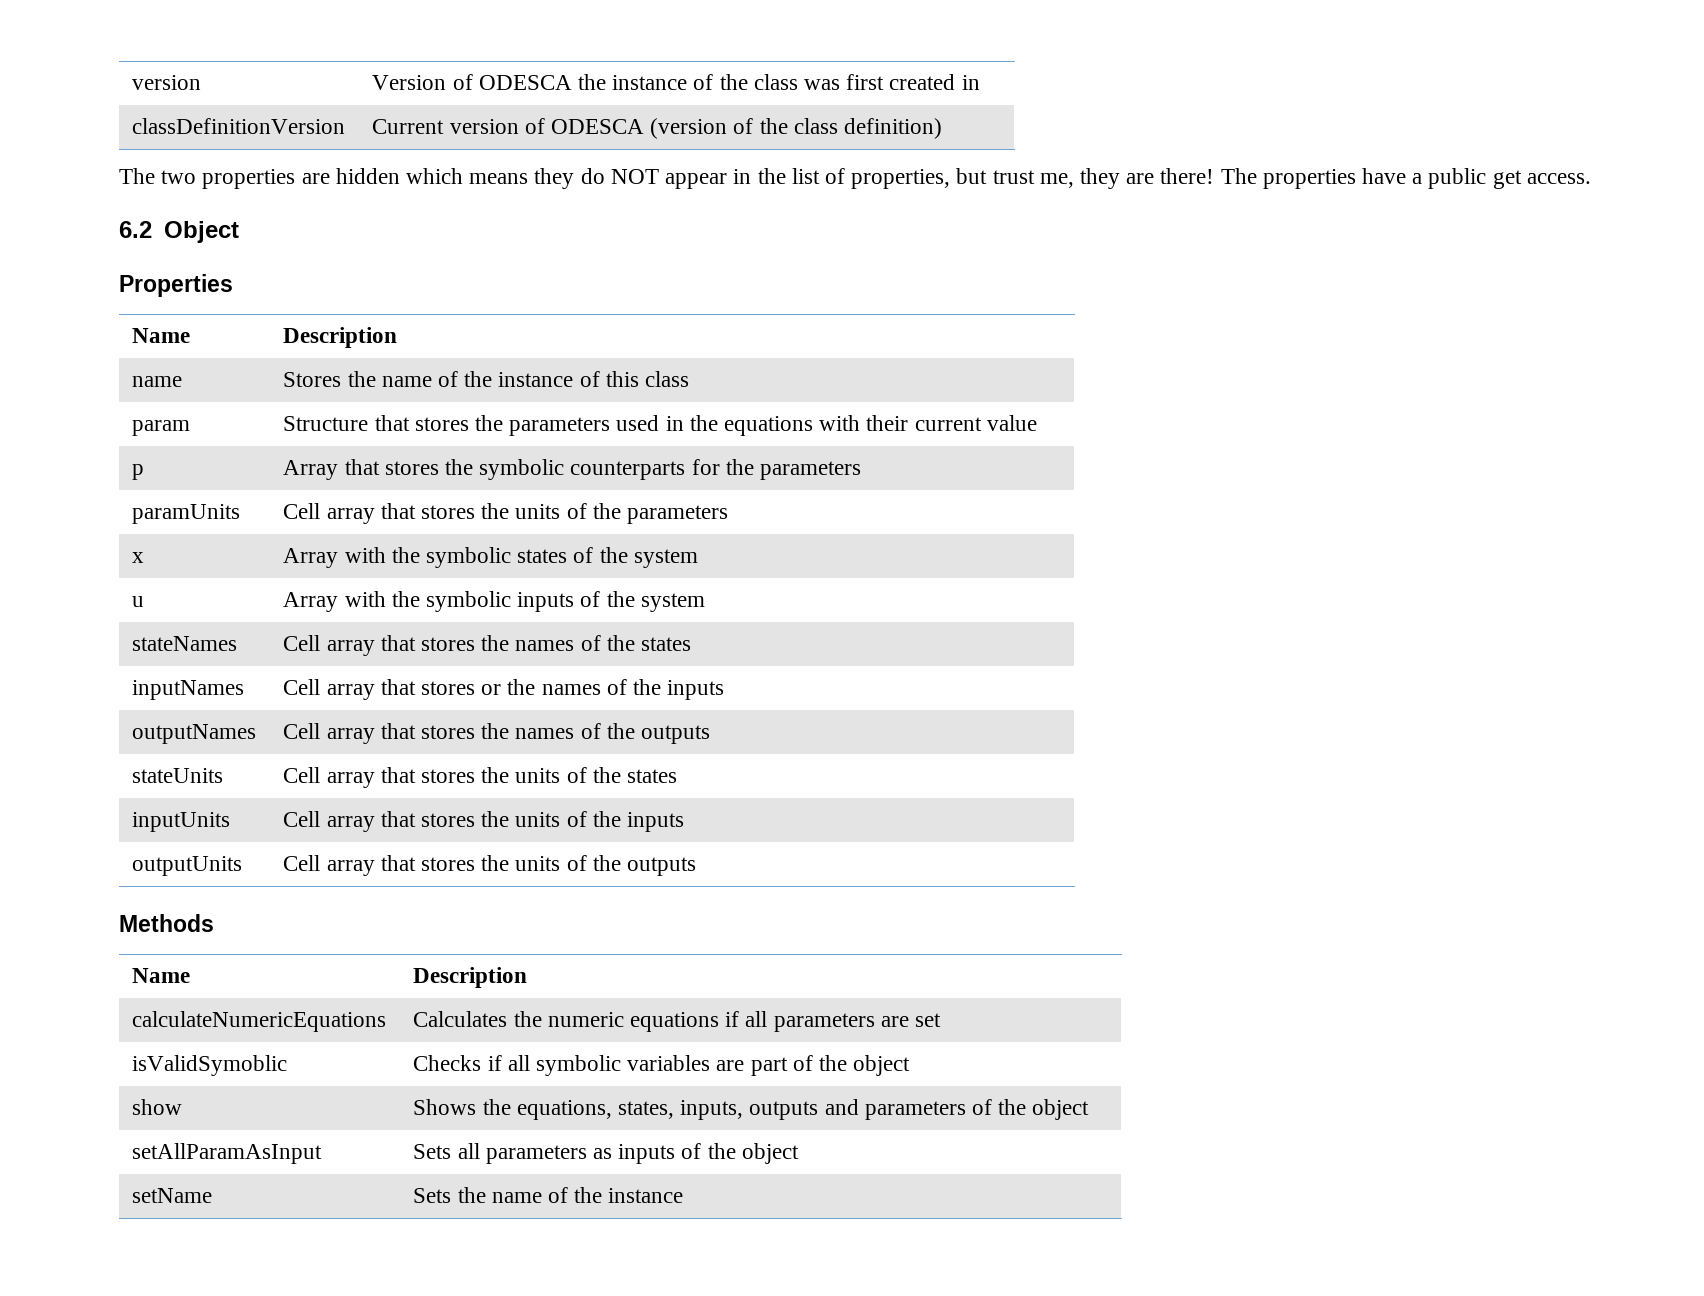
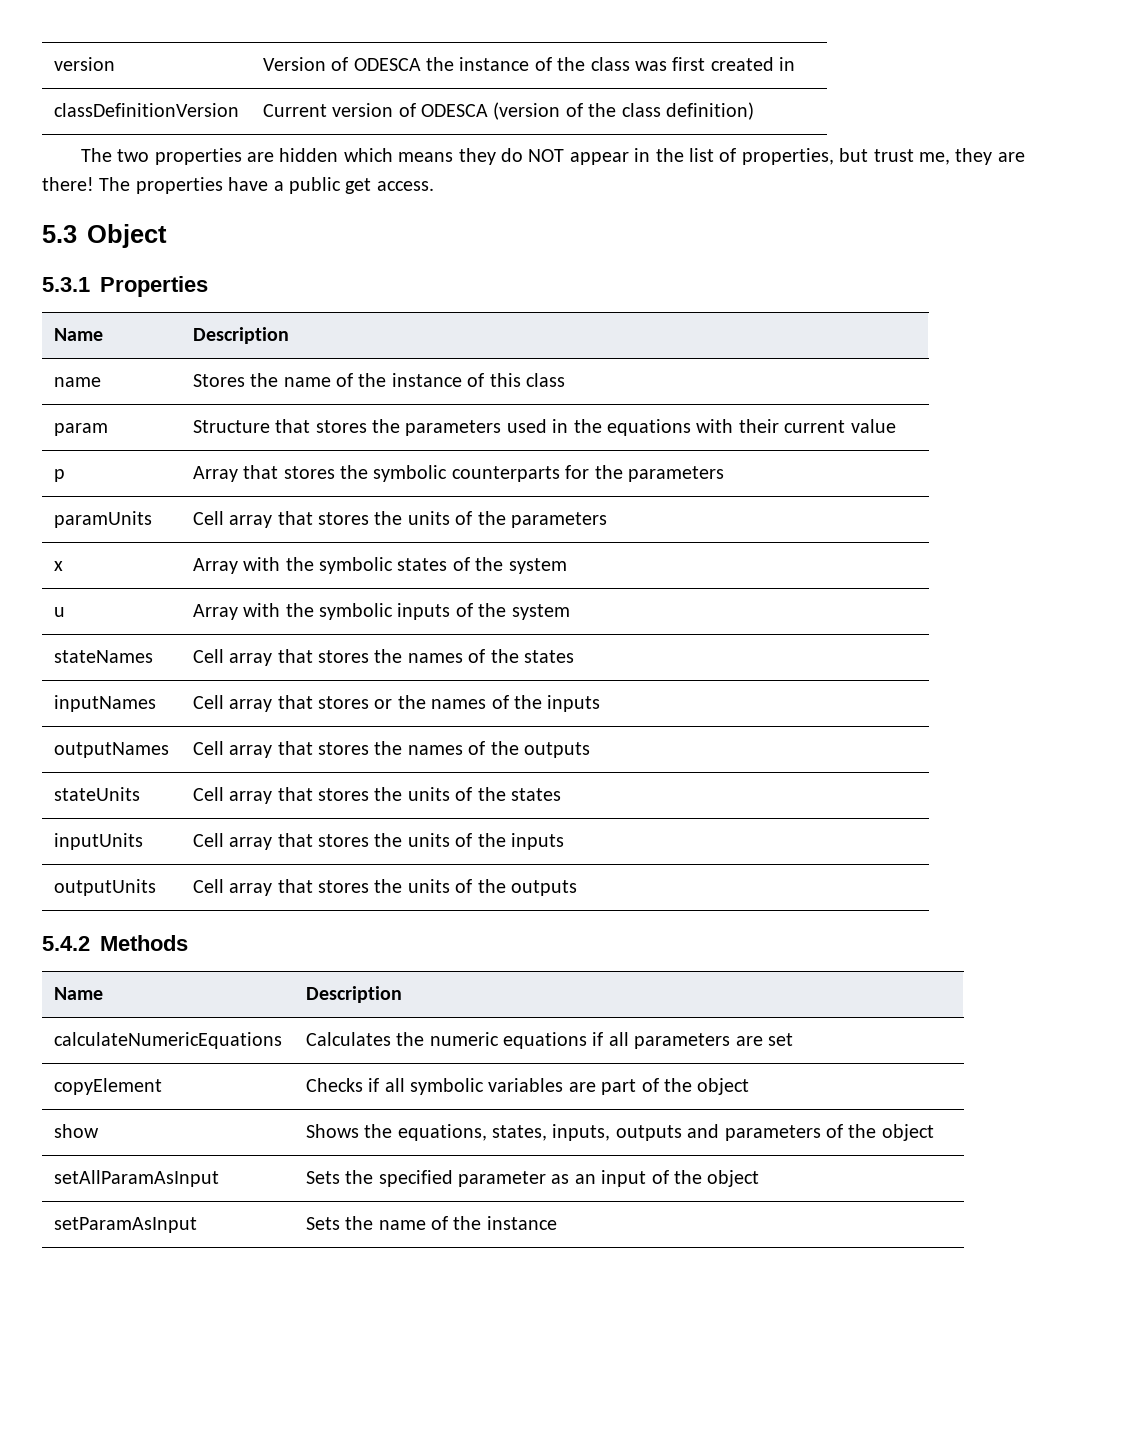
- 6.2 Object
+ 5.3 Object
- Properties
+ 5.3.1 Properties
- Methods
+ 5.4.2 Methods
- isValidSymoblic | Checks if all symbolic variables are part of the object
+ copyElement | Checks if all symbolic variables are part of the object
- setAllParamAsInput | Sets all parameters as inputs of the object
- setName | Sets the name of the instance
+ setAllParamAsInput | Sets the specified parameter as an input of the object
+ setParamAsInput | Sets the name of the instance

